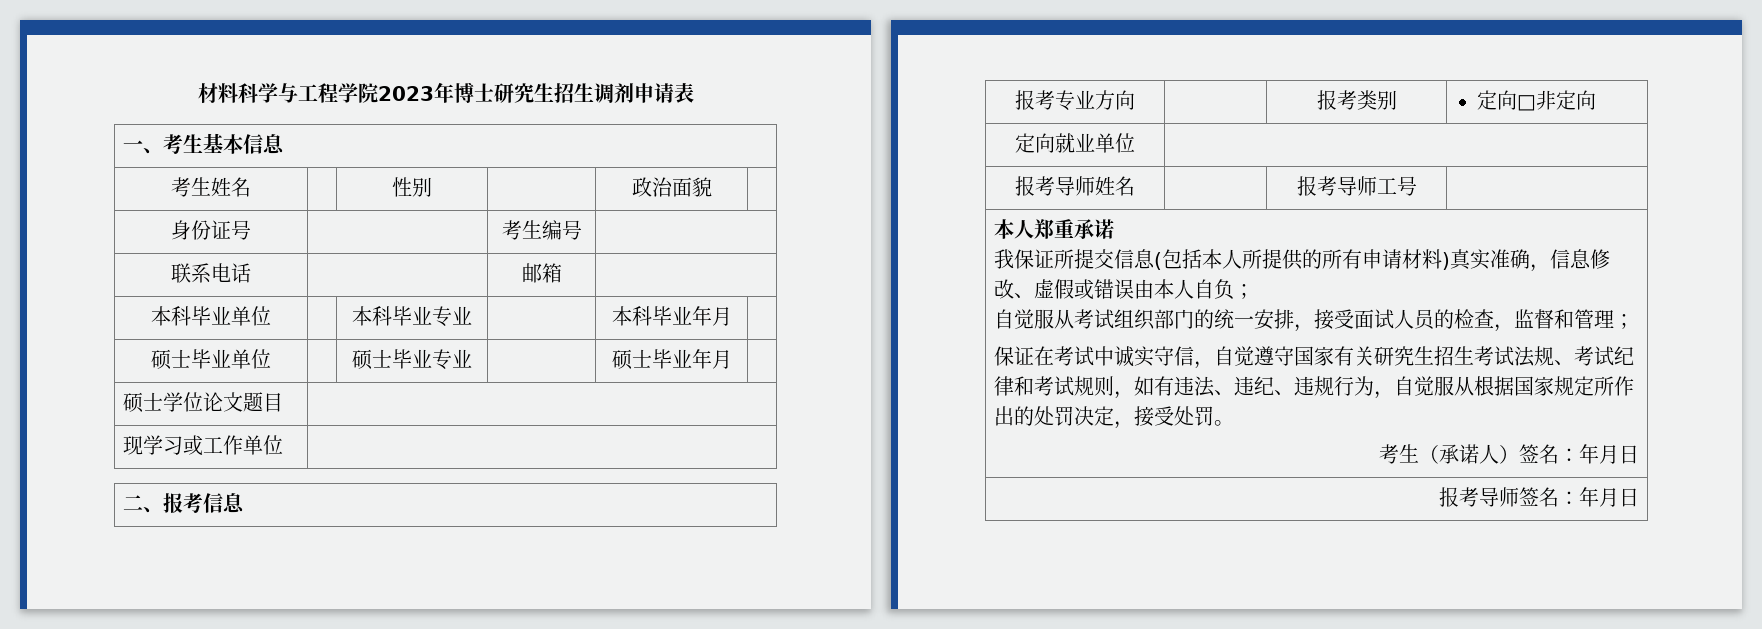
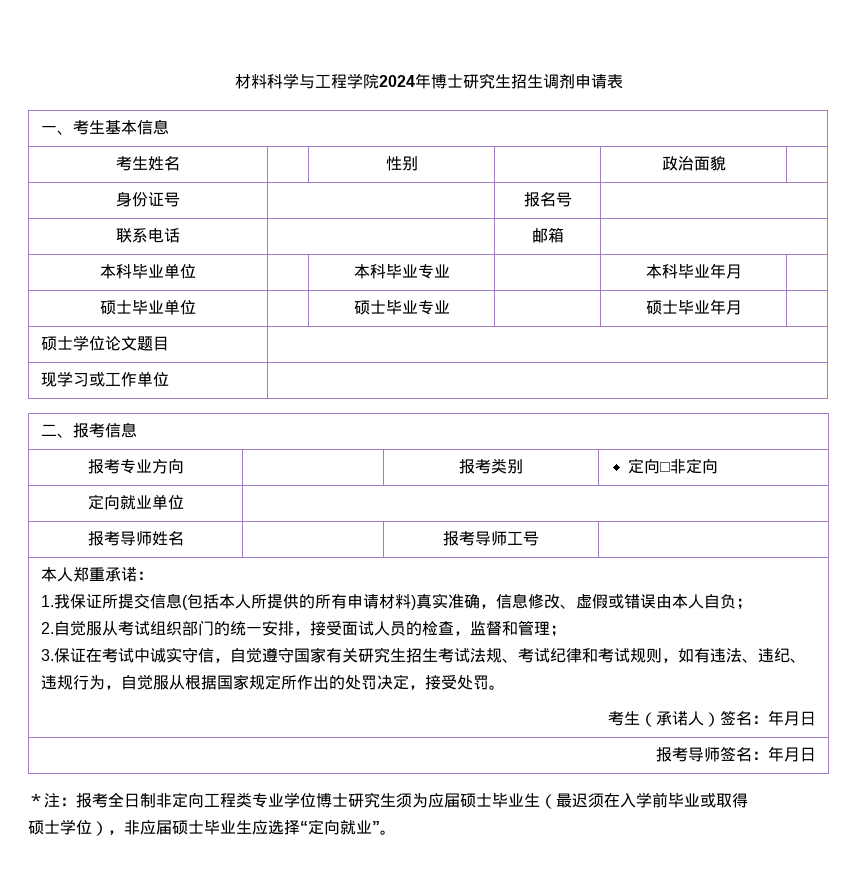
- 材料科学与工程学院2023年博士研究生招生调剂申请表
+ 材料科学与工程学院2024年博士研究生招生调剂申请表
- 身份证号 | | 考生编号 |
+ 身份证号 | | 报名号 |
- 本人郑重承诺
- 我保证所提交信息(包括本人所提供的所有申请材料)真实准确，信息修改、虚假或错误由本人自负；
+ 本人郑重承诺：
+ 1.我保证所提交信息(包括本人所提供的所有申请材料)真实准确，信息修改、虚假或错误由本人自负；
- 自觉服从考试组织部门的统一安排，接受面试人员的检查，监督和管理；
+ 2.自觉服从考试组织部门的统一安排，接受面试人员的检查，监督和管理；
- 保证在考试中诚实守信，自觉遵守国家有关研究生招生考试法规、考试纪律和考试规则，如有违法、违纪、违规行为，自觉服从根据国家规定所作出的处罚决定，接受处罚。
+ 3.保证在考试中诚实守信，自觉遵守国家有关研究生招生考试法规、考试纪律和考试规则，如有违法、违纪、违规行为，自觉服从根据国家规定所作出的处罚决定，接受处罚。
+ ＊注：报考全日制非定向工程类专业学位博士研究生须为应届硕士毕业生（最迟须在入学前毕业或取得
+ 硕士学位），非应届硕士毕业生应选择“定向就业”。

